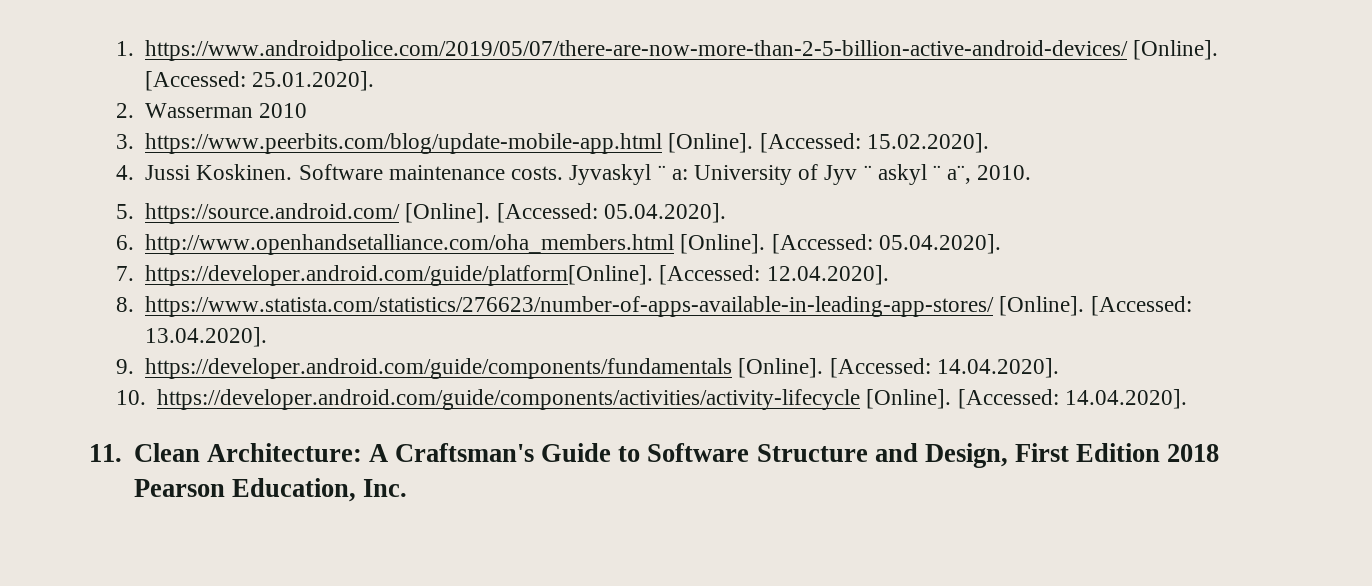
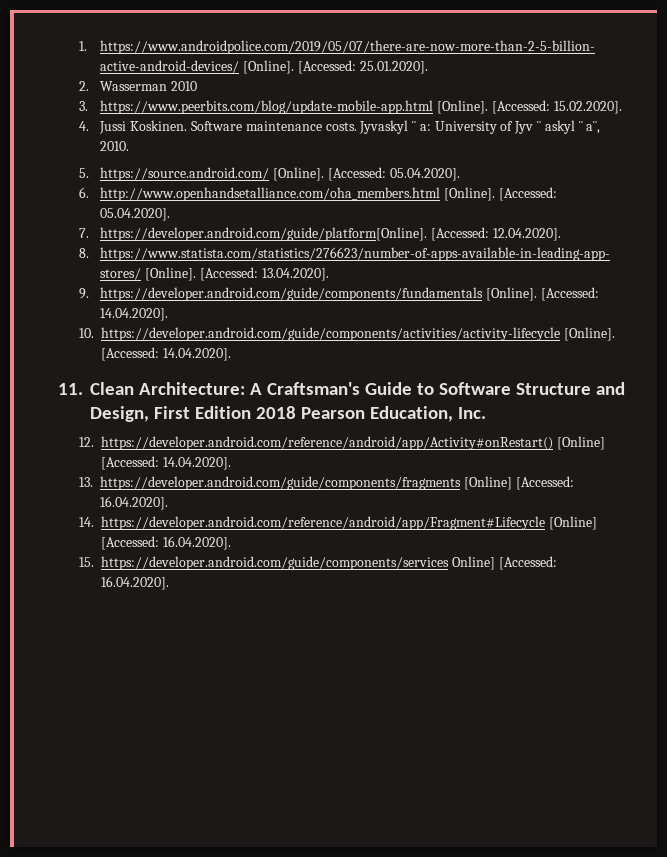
+ 12. https://developer.android.com/reference/android/app/Activity#onRestart() [Online] [Accessed: 14.04.2020].
+ 13. https://developer.android.com/guide/components/fragments [Online] [Accessed: 16.04.2020].
+ 14. https://developer.android.com/reference/android/app/Fragment#Lifecycle [Online] [Accessed: 16.04.2020].
+ 15. https://developer.android.com/guide/components/services Online] [Accessed: 16.04.2020].

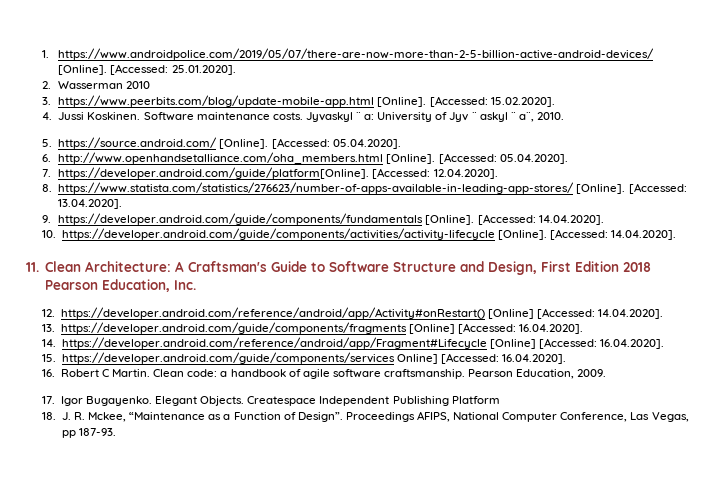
+ 16. Robert C Martin. Clean code: a handbook of agile software craftsmanship. Pearson Education, 2009.
+ 17. Igor Bugayenko. Elegant Objects. Createspace Independent Publishing Platform
+ 18. J. R. Mckee, “Maintenance as a Function of Design”. Proceedings AFIPS, National Computer Conference, Las Vegas, pp 187-93.

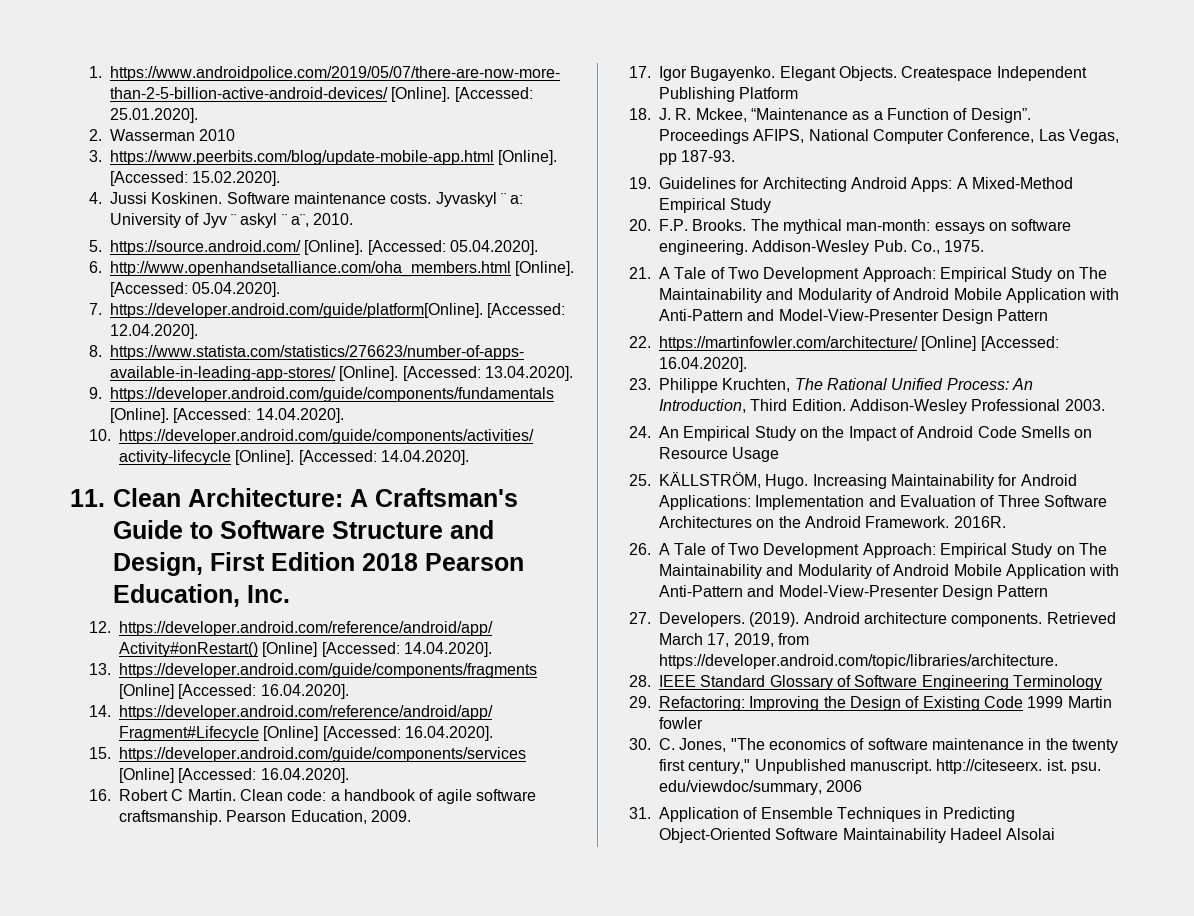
- 15. https://developer.android.com/guide/components/services Online] [Accessed: 16.04.2020].
+ 15. https://developer.android.com/guide/components/services [Online] [Accessed: 16.04.2020].
+ 19. Guidelines for Architecting Android Apps: A Mixed-Method Empirical Study
+ 20. F.P. Brooks. The mythical man-month: essays on software engineering. Addison-Wesley Pub. Co., 1975.
+ 21. A Tale of Two Development Approach: Empirical Study on The Maintainability and Modularity of Android Mobile Application with Anti-Pattern and Model-View-Presenter Design Pattern
+ 22. https://martinfowler.com/architecture/ [Online] [Accessed: 16.04.2020].
+ 23. Philippe Kruchten, The Rational Unified Process: An Introduction, Third Edition. Addison-Wesley Professional 2003.
+ 24. An Empirical Study on the Impact of Android Code Smells on Resource Usage
+ 25. KÄLLSTRÖM, Hugo. Increasing Maintainability for Android Applications: Implementation and Evaluation of Three Software Architectures on the Android Framework. 2016R.
+ 26. A Tale of Two Development Approach: Empirical Study on The Maintainability and Modularity of Android Mobile Application with Anti-Pattern and Model-View-Presenter Design Pattern
+ 27. Developers. (2019). Android architecture components. Retrieved March 17, 2019, from https://developer.android.com/topic/libraries/architecture.
+ 28. IEEE Standard Glossary of Software Engineering Terminology
+ 29. Refactoring: Improving the Design of Existing Code 1999 Martin fowler
+ 30. C. Jones, "The economics of software maintenance in the twenty first century," Unpublished manuscript. http://citeseerx. ist. psu. edu/viewdoc/summary, 2006
+ 31. Application of Ensemble Techniques in Predicting Object-Oriented Software Maintainability Hadeel Alsolai

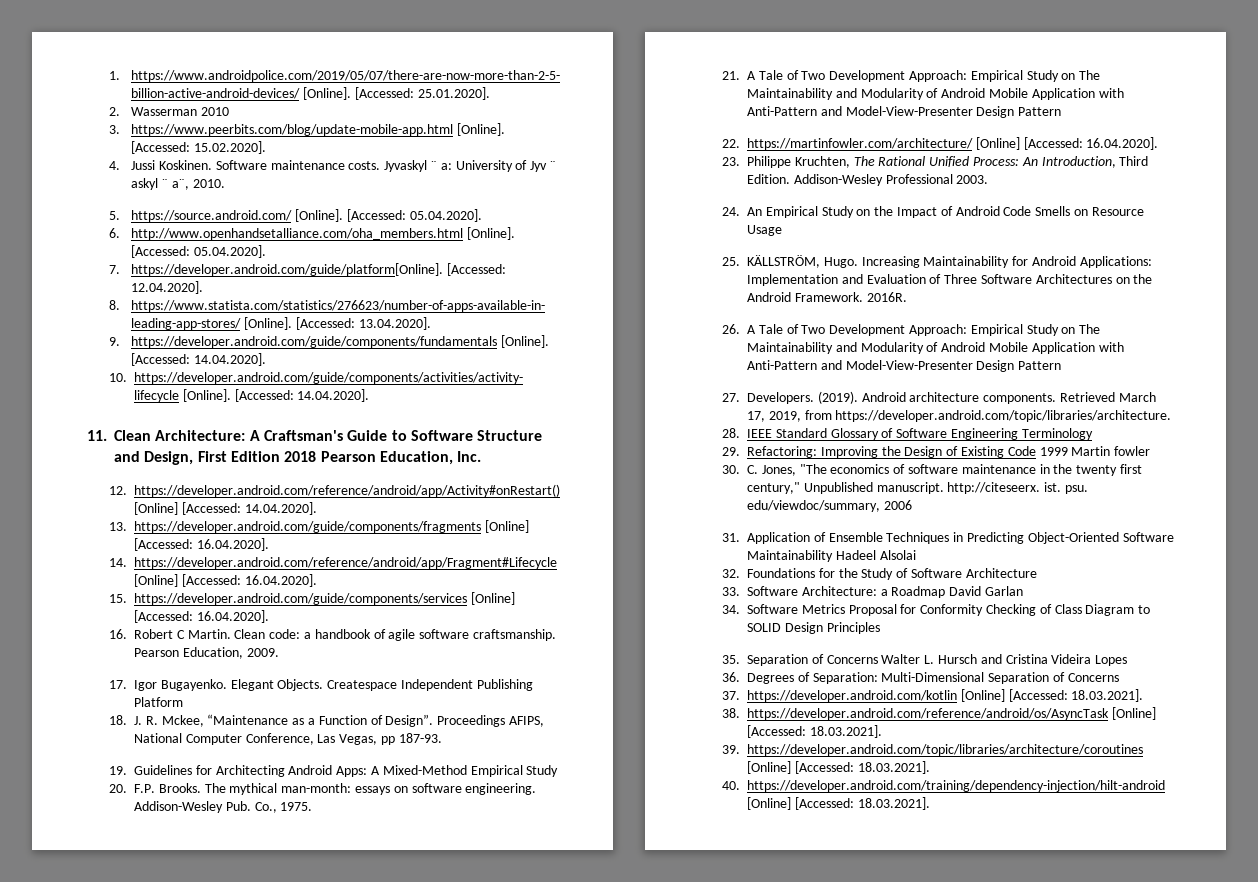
+ 32. Foundations for the Study of Software Architecture
+ 33. Software Architecture: a Roadmap David Garlan
+ 34. Software Metrics Proposal for Conformity Checking of Class Diagram to SOLID Design Principles
+ 35. Separation of Concerns Walter L. Hursch and Cristina Videira Lopes
+ 36. Degrees of Separation: Multi-Dimensional Separation of Concerns
+ 37. https://developer.android.com/kotlin [Online] [Accessed: 18.03.2021].
+ 38. https://developer.android.com/reference/android/os/AsyncTask [Online] [Accessed: 18.03.2021].
+ 39. https://developer.android.com/topic/libraries/architecture/coroutines [Online] [Accessed: 18.03.2021].
+ 40. https://developer.android.com/training/dependency-injection/hilt-android [Online] [Accessed: 18.03.2021].

